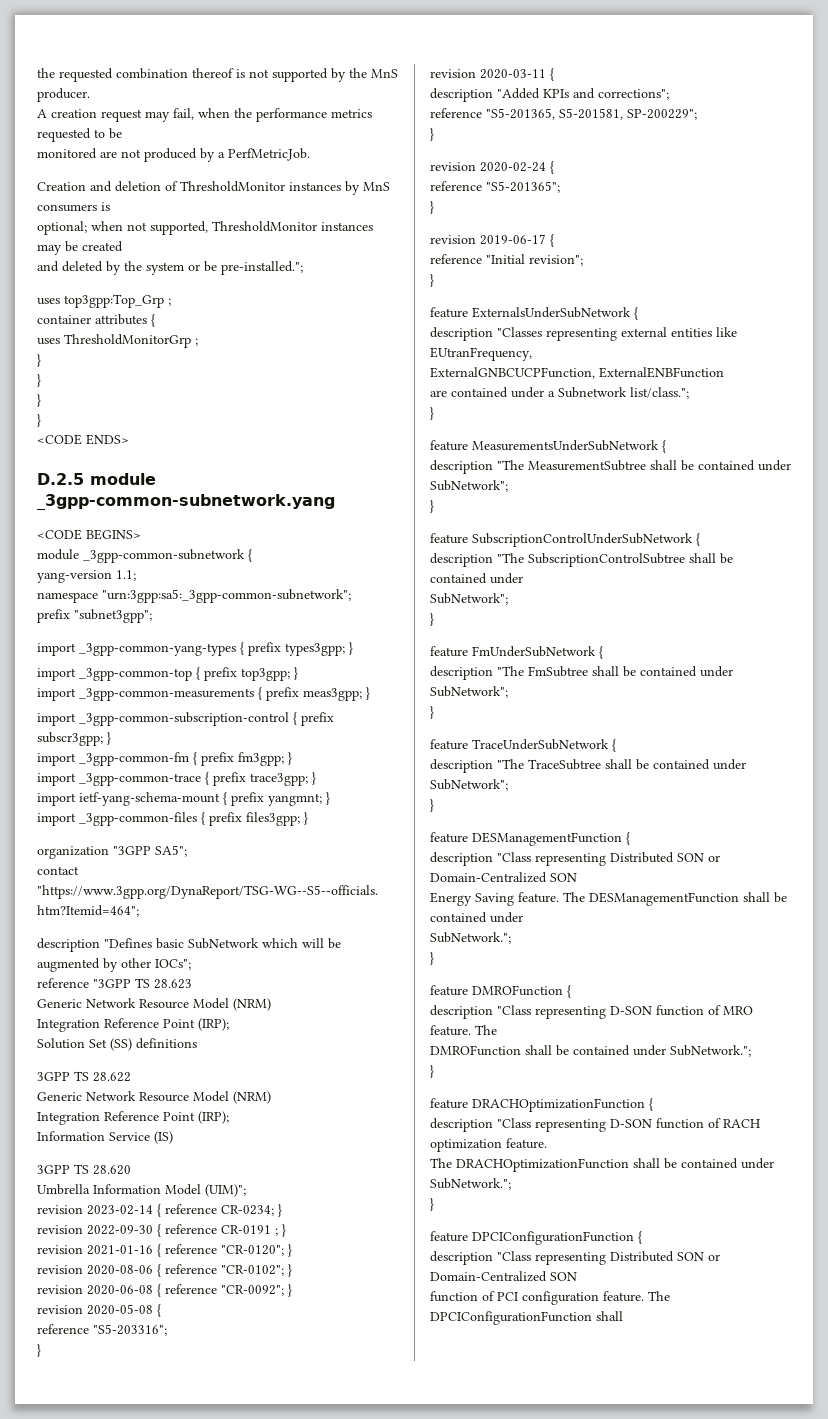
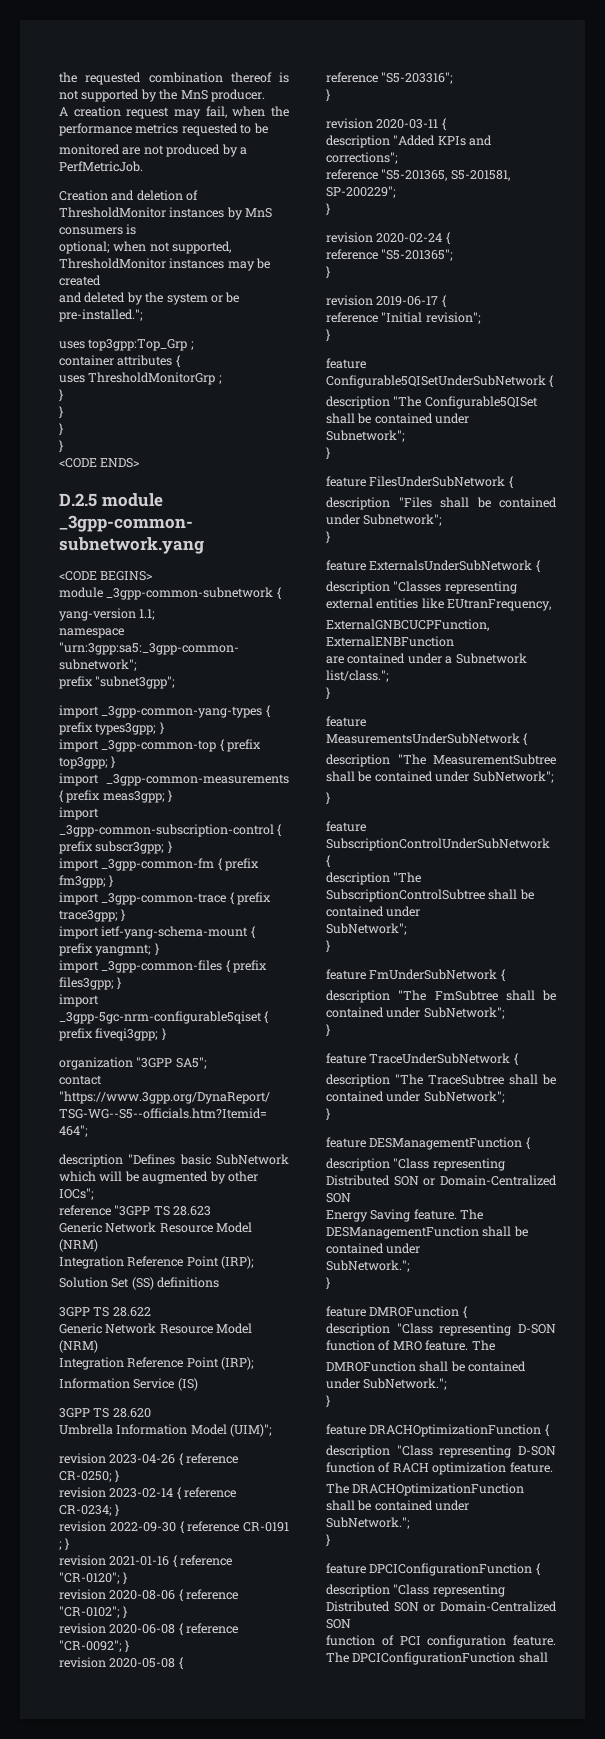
+ import _3gpp-5gc-nrm-configurable5qiset { prefix fiveqi3gpp; }
+ revision 2023-04-26 { reference CR-0250; }
+ feature Configurable5QISetUnderSubNetwork {
+ description "The Configurable5QISet shall be contained under
+ Subnetwork";
+ }
+ feature FilesUnderSubNetwork {
+ description "Files shall be contained under Subnetwork";
+ }

